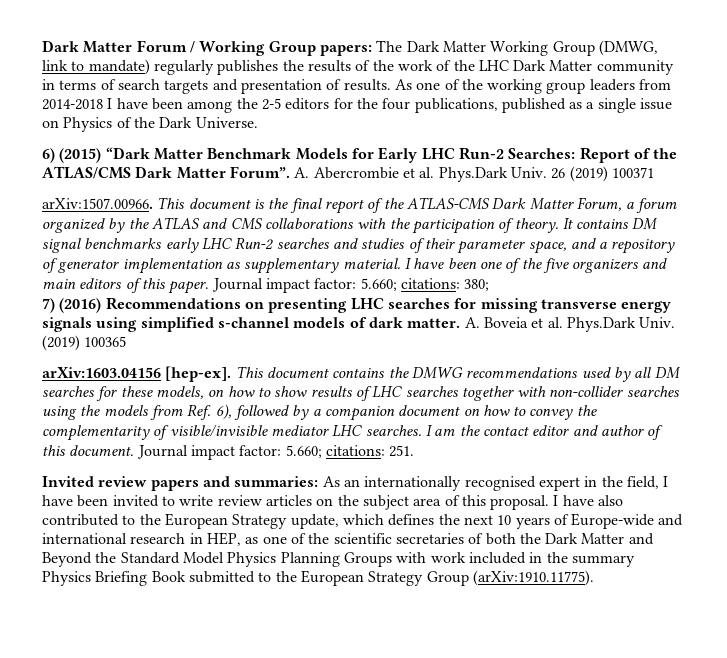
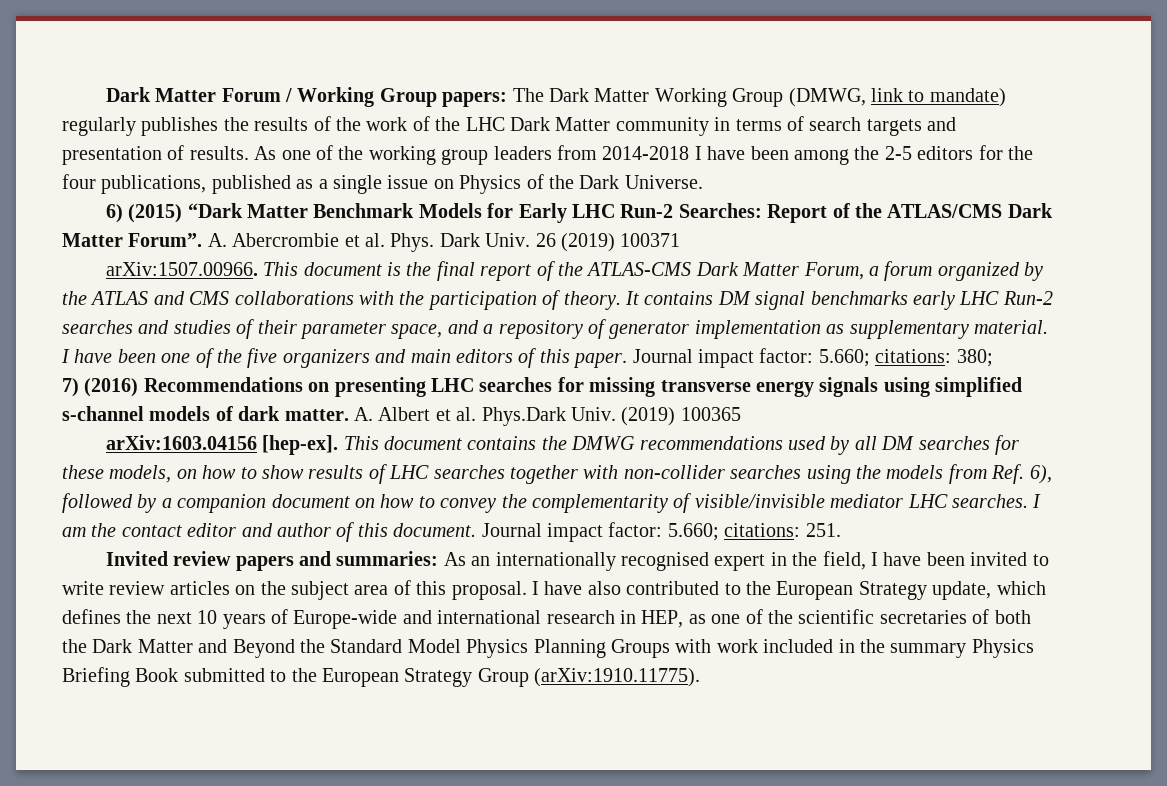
- A. Abercrombie et al. Phys.Dark Univ.
+ A. Abercrombie et al. Phys. Dark Univ.
- A. Boveia et al. Phys.Dark Univ.
+ A. Albert et al. Phys.Dark Univ.

